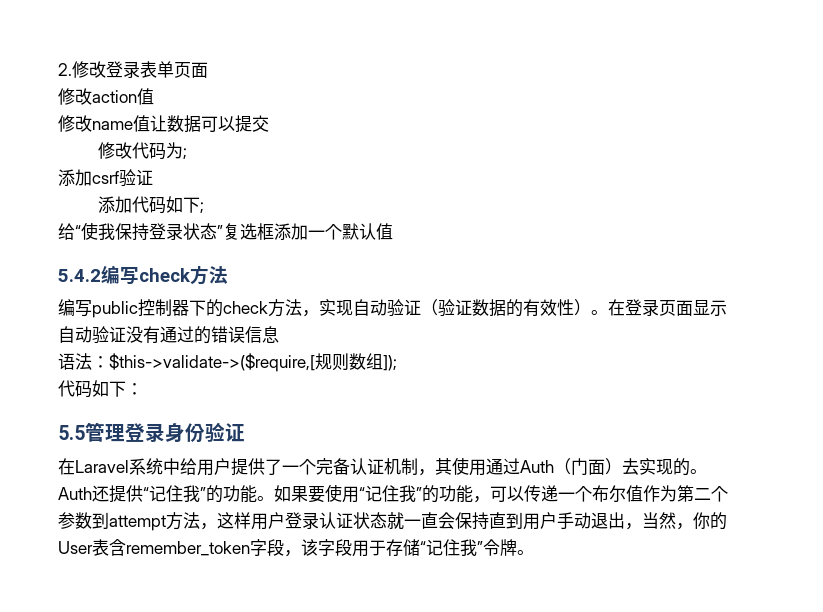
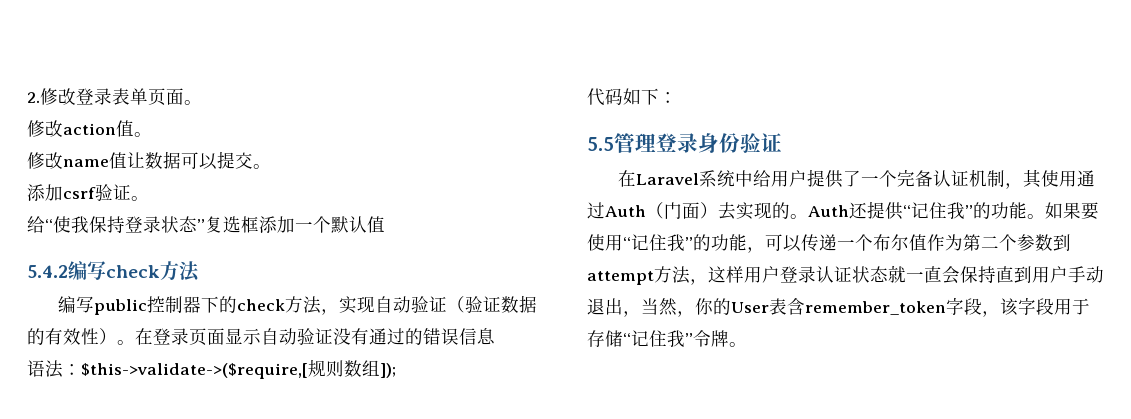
- 2.修改登录表单页面
+ 2.修改登录表单页面。
- 修改action值
+ 修改action值。
- 修改name值让数据可以提交
- 修改代码为;
+ 修改name值让数据可以提交。
- 添加csrf验证
- 添加代码如下;
+ 添加csrf验证。

